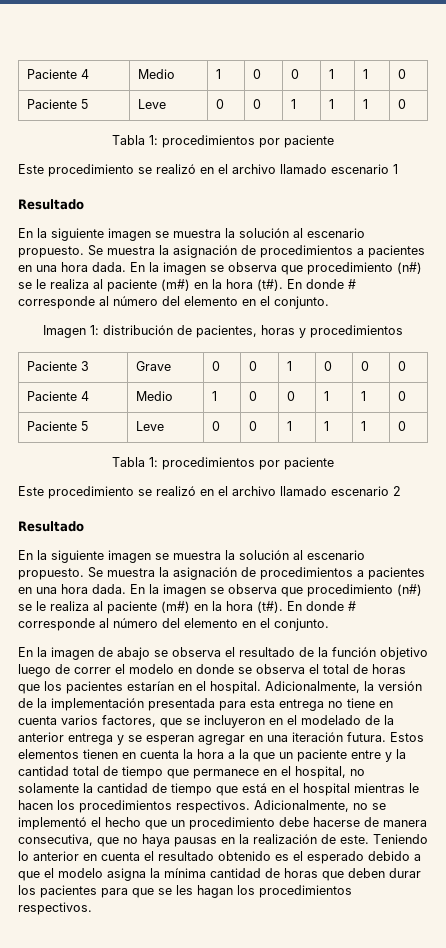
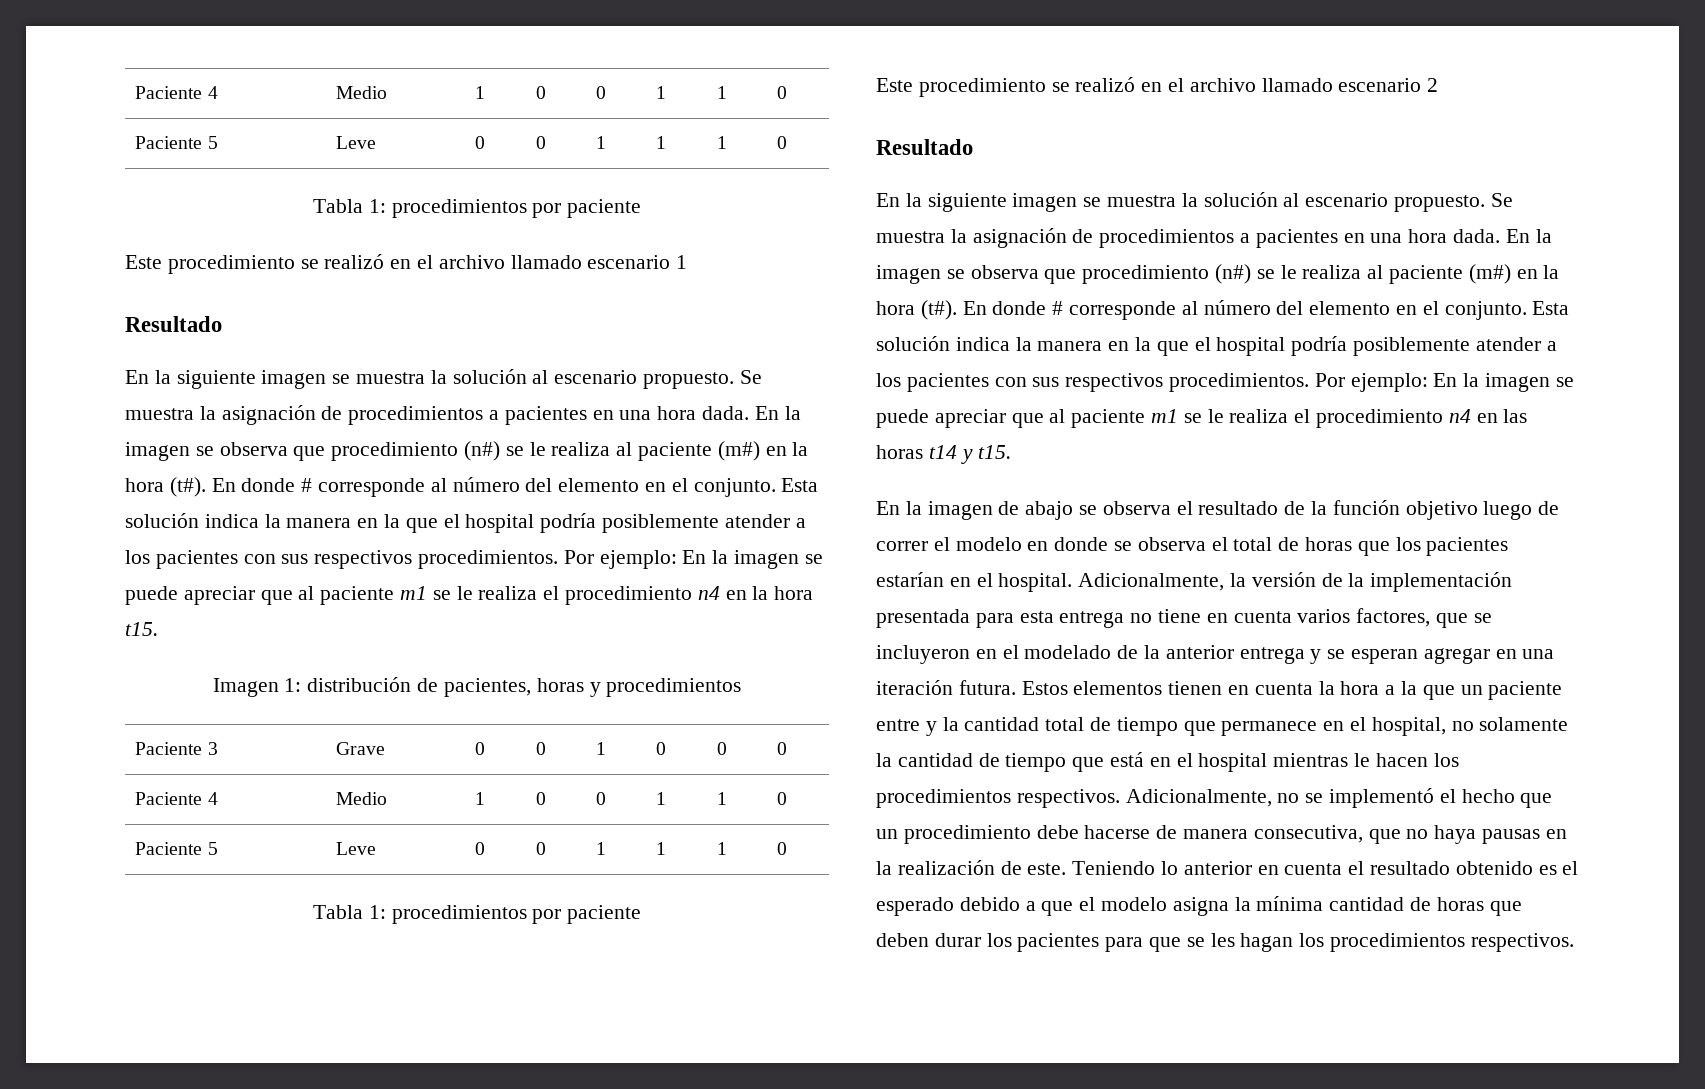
+ Esta solución indica la manera en la que el hospital podría posiblemente atender a los pacientes con sus respectivos procedimientos. Por ejemplo: En la imagen se puede apreciar que al paciente m1 se le realiza el procedimiento n4 en la hora t15.
+ Esta solución indica la manera en la que el hospital podría posiblemente atender a los pacientes con sus respectivos procedimientos. Por ejemplo: En la imagen se puede apreciar que al paciente m1 se le realiza el procedimiento n4 en las horas t14 y t15.

